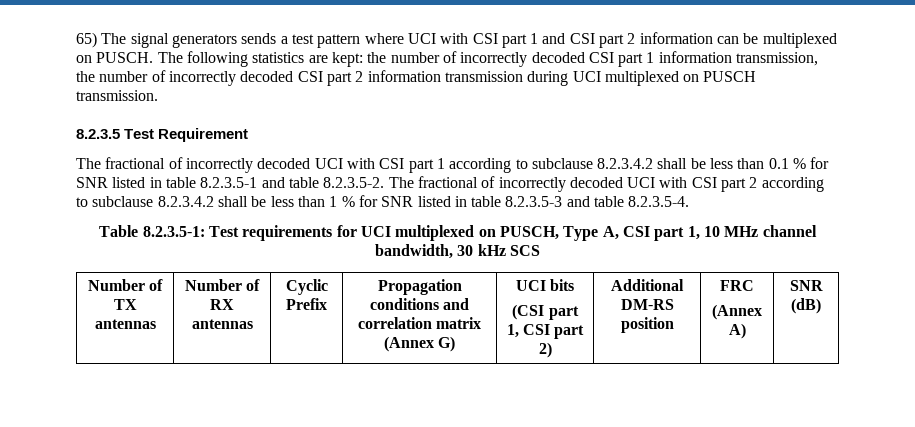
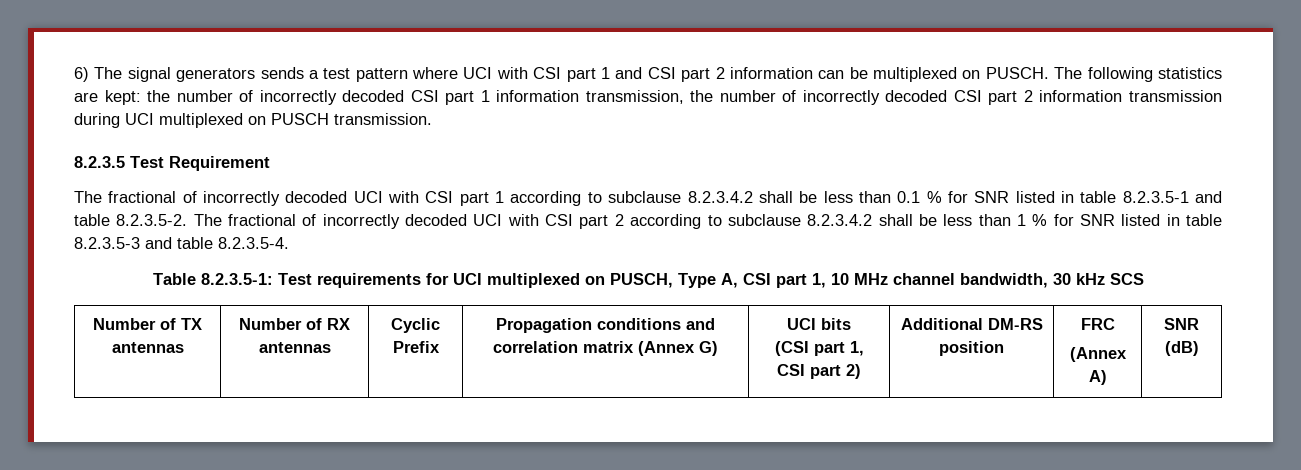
- 65) The signal generators sends a test pattern where UCI with CSI part 1 and CSI part 2 information can be multiplexed on PUSCH.
+ 6) The signal generators sends a test pattern where UCI with CSI part 1 and CSI part 2 information can be multiplexed on PUSCH.

